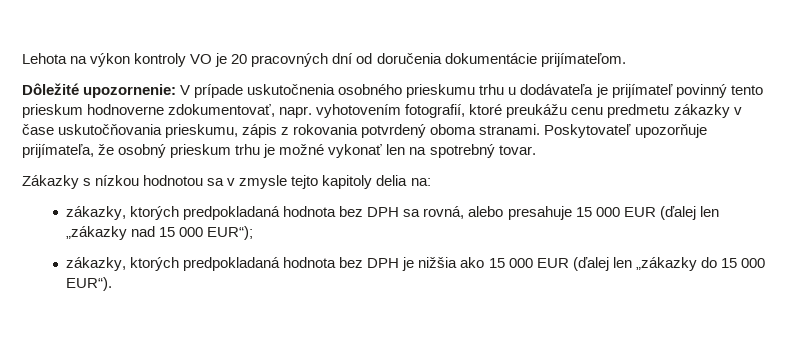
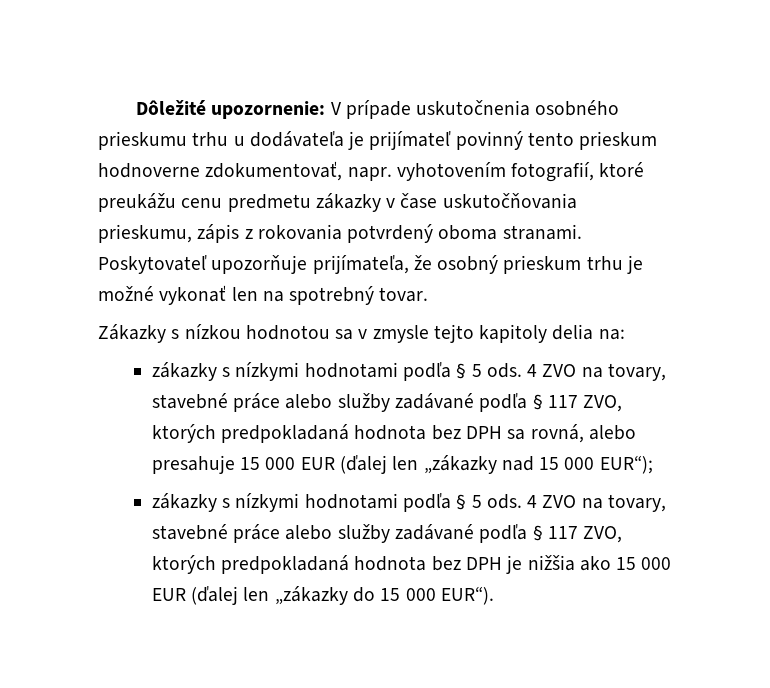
- Lehota na výkon kontroly VO je 20 pracovných dní od doručenia dokumentácie prijímateľom.
- zákazky, ktorých predpokladaná hodnota bez DPH sa rovná, alebo presahuje 15 000 EUR (ďalej len „zákazky nad 15 000 EUR“);
+ zákazky s nízkymi hodnotami podľa § 5 ods. 4 ZVO na tovary, stavebné práce alebo služby zadávané podľa § 117 ZVO, ktorých predpokladaná hodnota bez DPH sa rovná, alebo presahuje 15 000 EUR (ďalej len „zákazky nad 15 000 EUR“);
- zákazky, ktorých predpokladaná hodnota bez DPH je nižšia ako 15 000 EUR (ďalej len „zákazky do 15 000 EUR“).
+ zákazky s nízkymi hodnotami podľa § 5 ods. 4 ZVO na tovary, stavebné práce alebo služby zadávané podľa § 117 ZVO, ktorých predpokladaná hodnota bez DPH je nižšia ako 15 000 EUR (ďalej len „zákazky do 15 000 EUR“).

